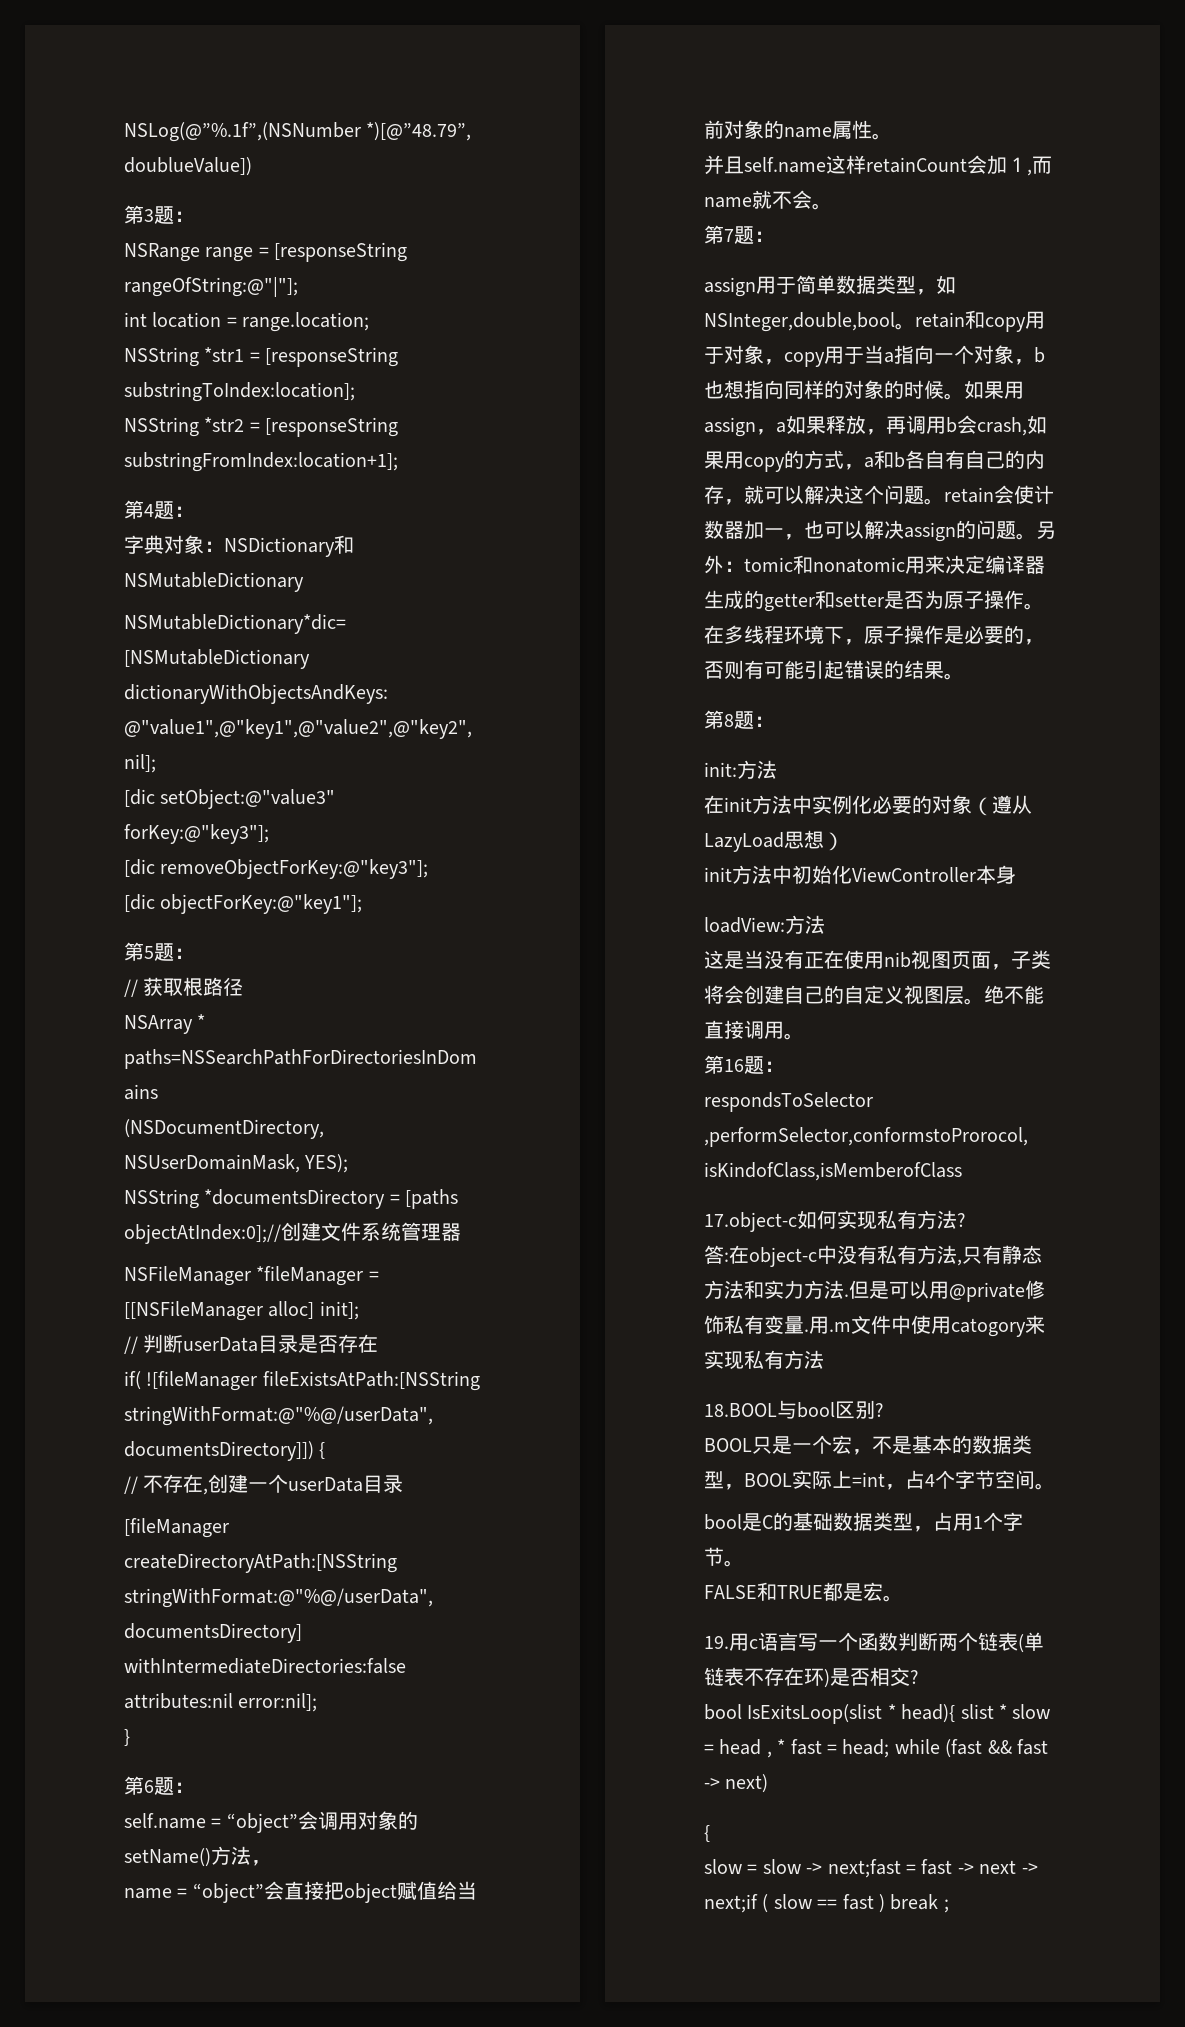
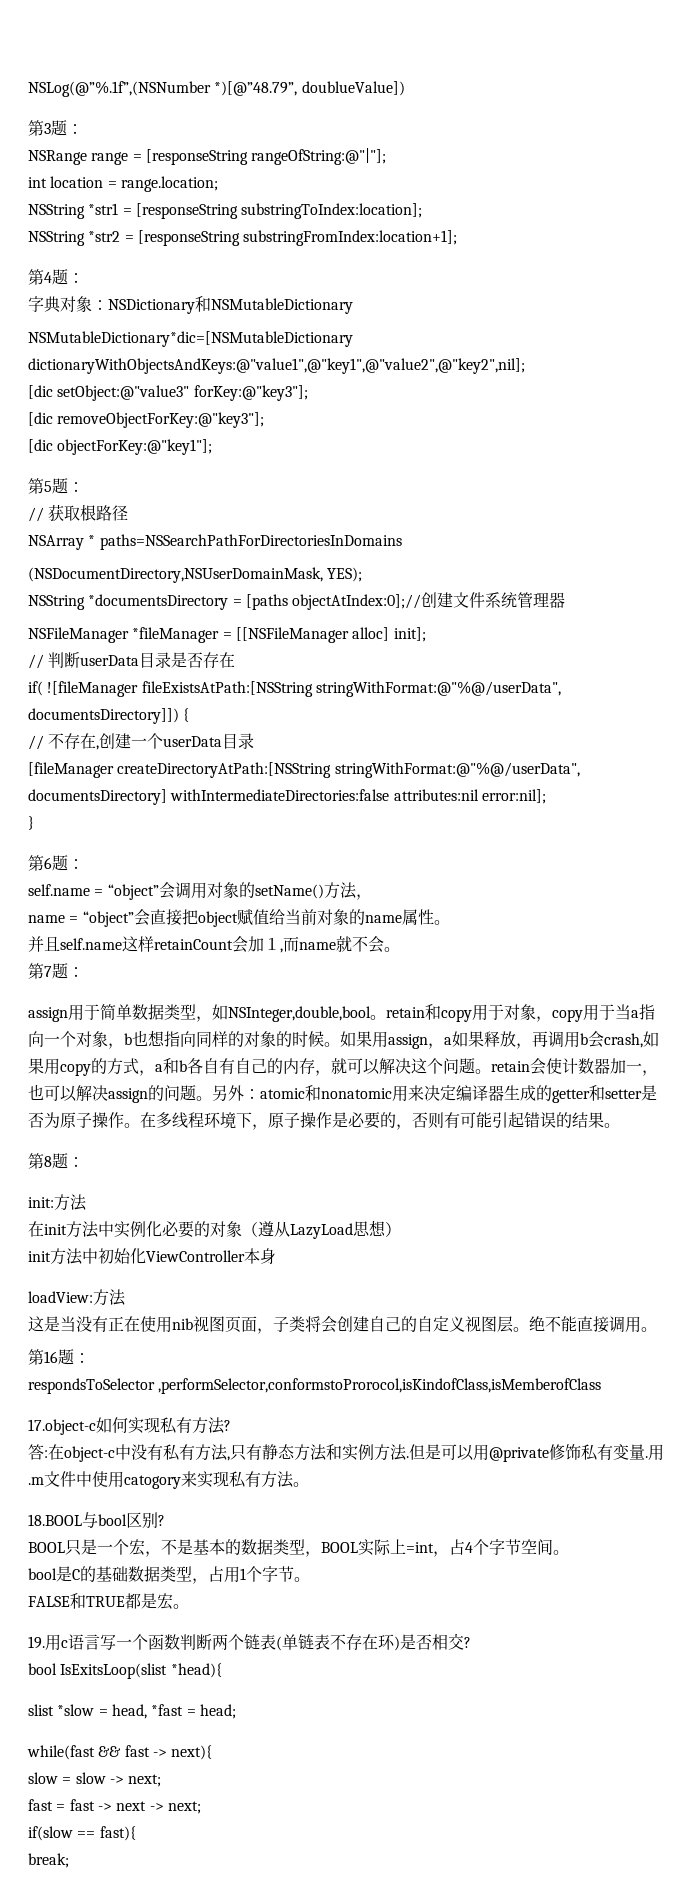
- 另外：tomic和nonatomic用来决定编译器生成的getter和setter是否为原子操作。
+ 另外：atomic和nonatomic用来决定编译器生成的getter和setter是否为原子操作。
- 答:在object-c中没有私有方法,只有静态方法和实力方法.
+ 答:在object-c中没有私有方法,只有静态方法和实例方法.
- 用.m文件中使用catogory来实现私有方法
+ 用.m文件中使用catogory来实现私有方法。
- bool IsExitsLoop(slist * head){ slist * slow = head , * fast = head; while (fast && fast -> next)
- {
+ bool IsExitsLoop(slist *head){
+ slist *slow = head, *fast = head;
+ while(fast && fast -> next){
- slow = slow -> next;fast = fast -> next -> next;if ( slow == fast ) break ;
+ slow = slow -> next;
+ fast = fast -> next -> next;
+ if(slow == fast){
+ break;

